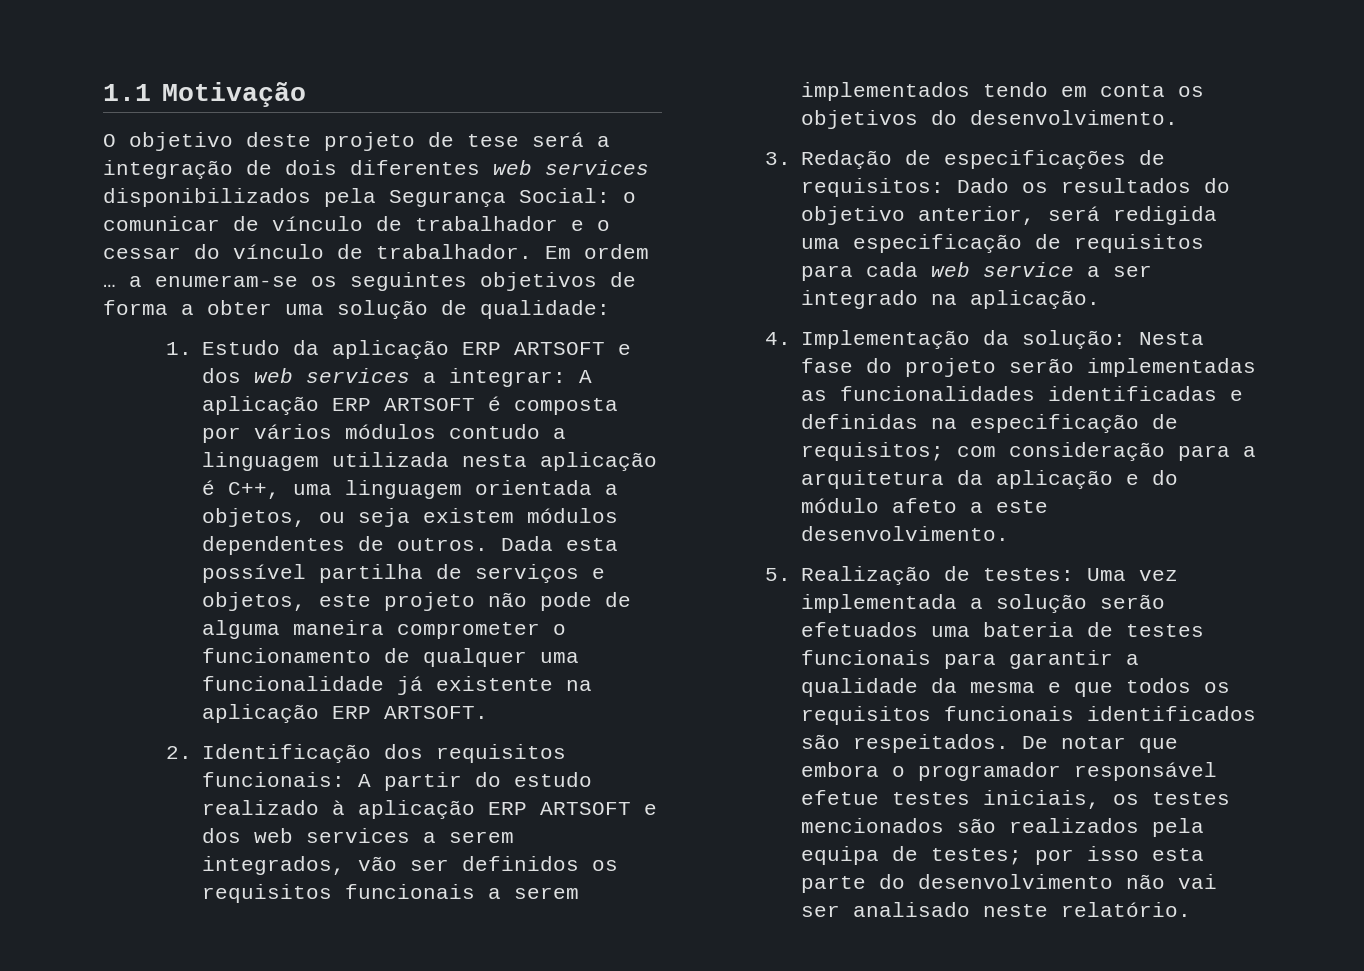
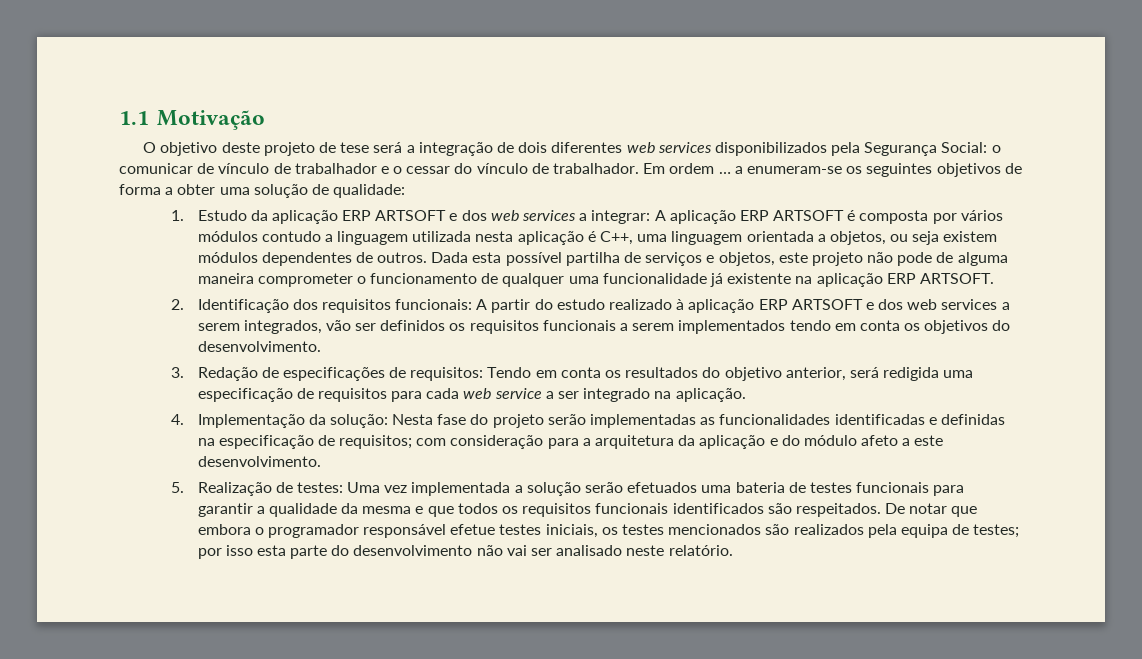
- 3. Redação de especificações de requisitos: Dado os resultados do objetivo anterior, será redigida uma especificação de requisitos para cada web service a ser integrado na aplicação.
+ 3. Redação de especificações de requisitos: Tendo em conta os resultados do objetivo anterior, será redigida uma especificação de requisitos para cada web service a ser integrado na aplicação.

